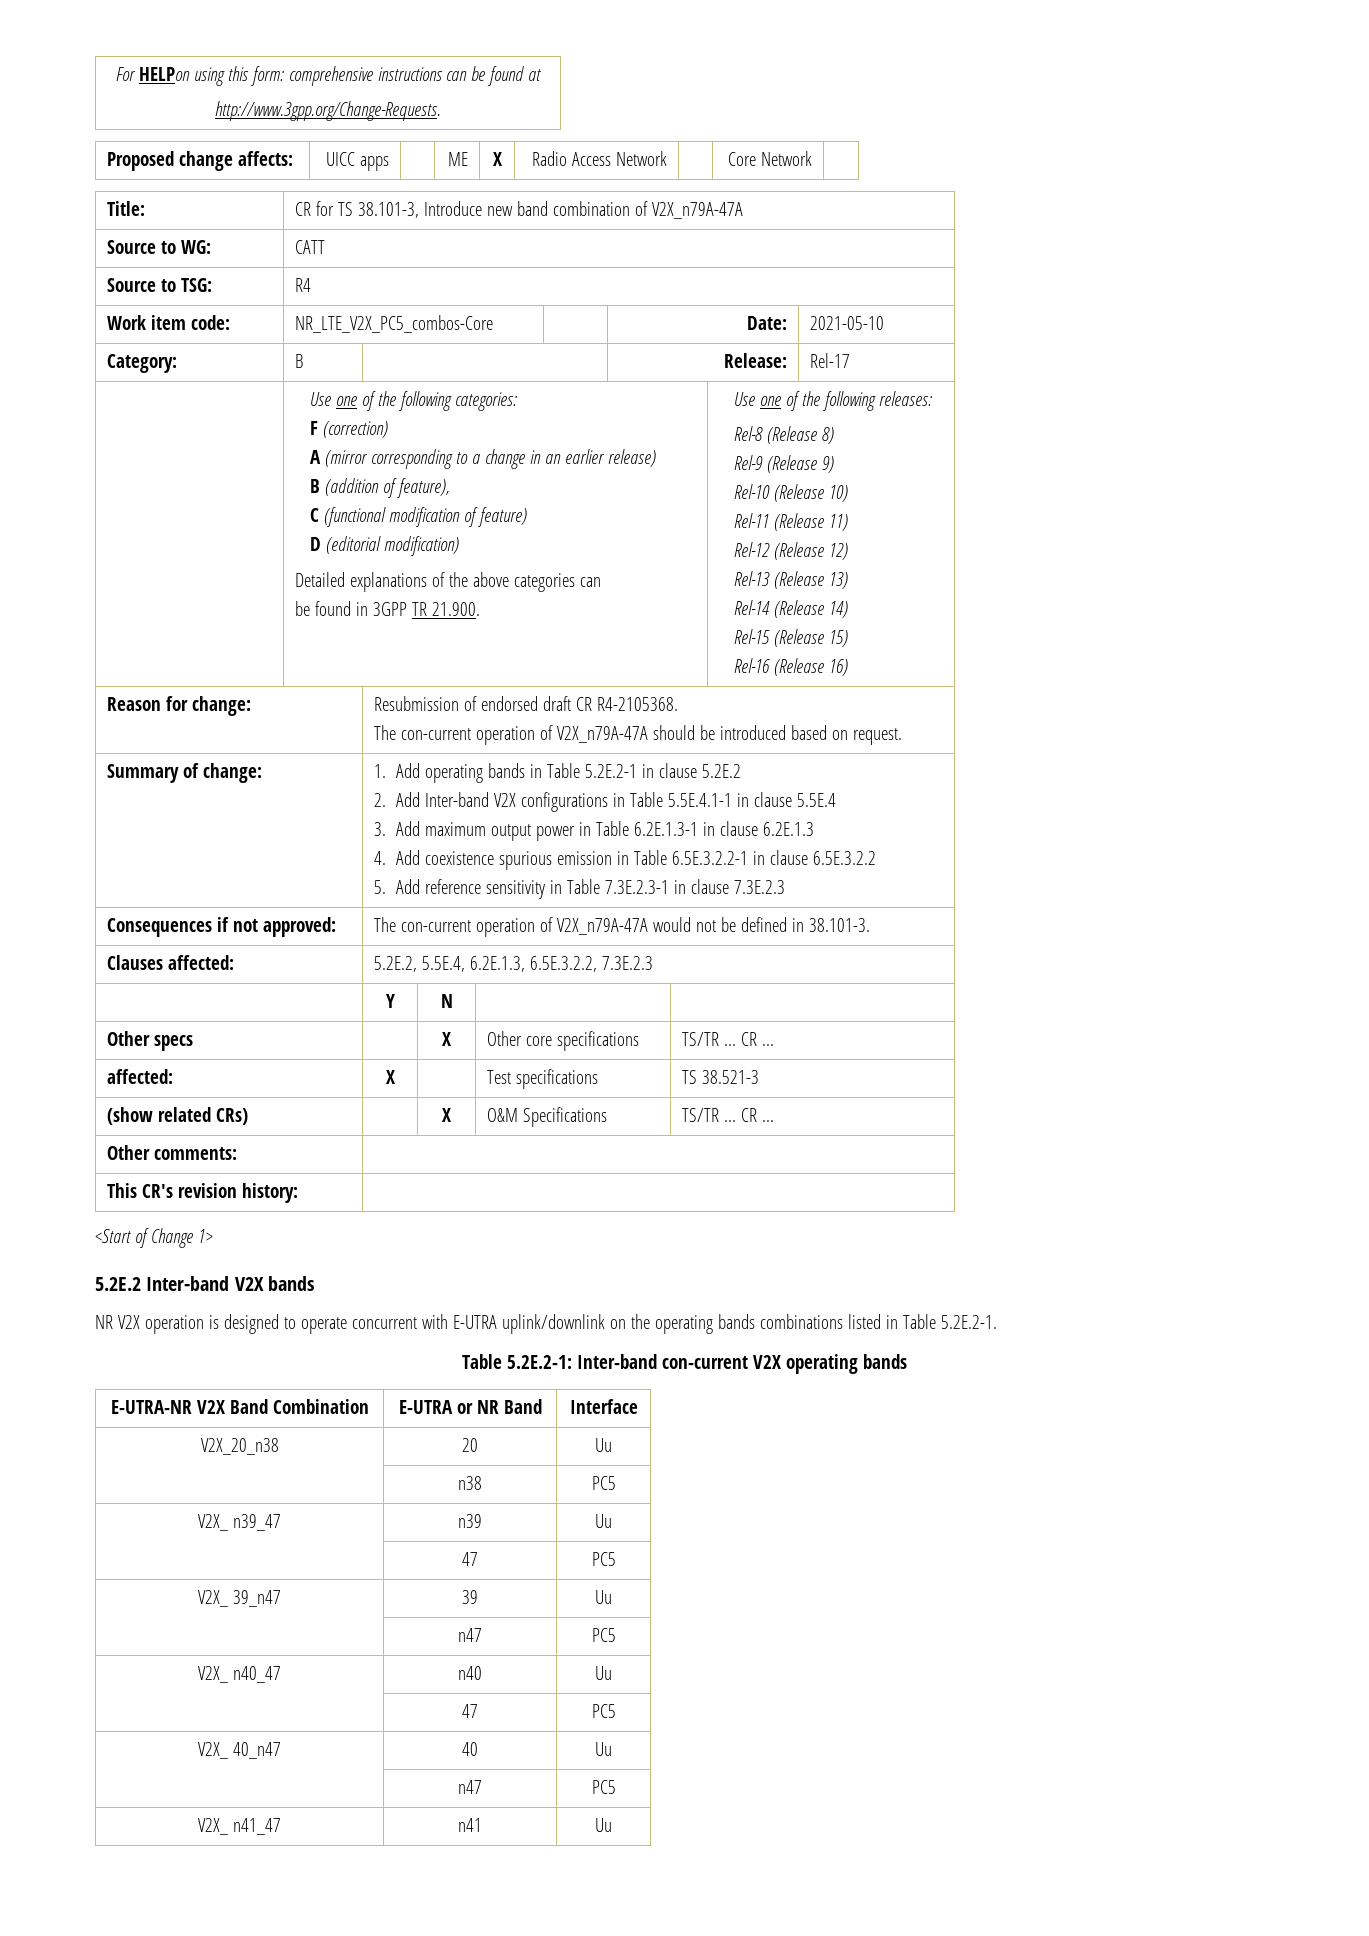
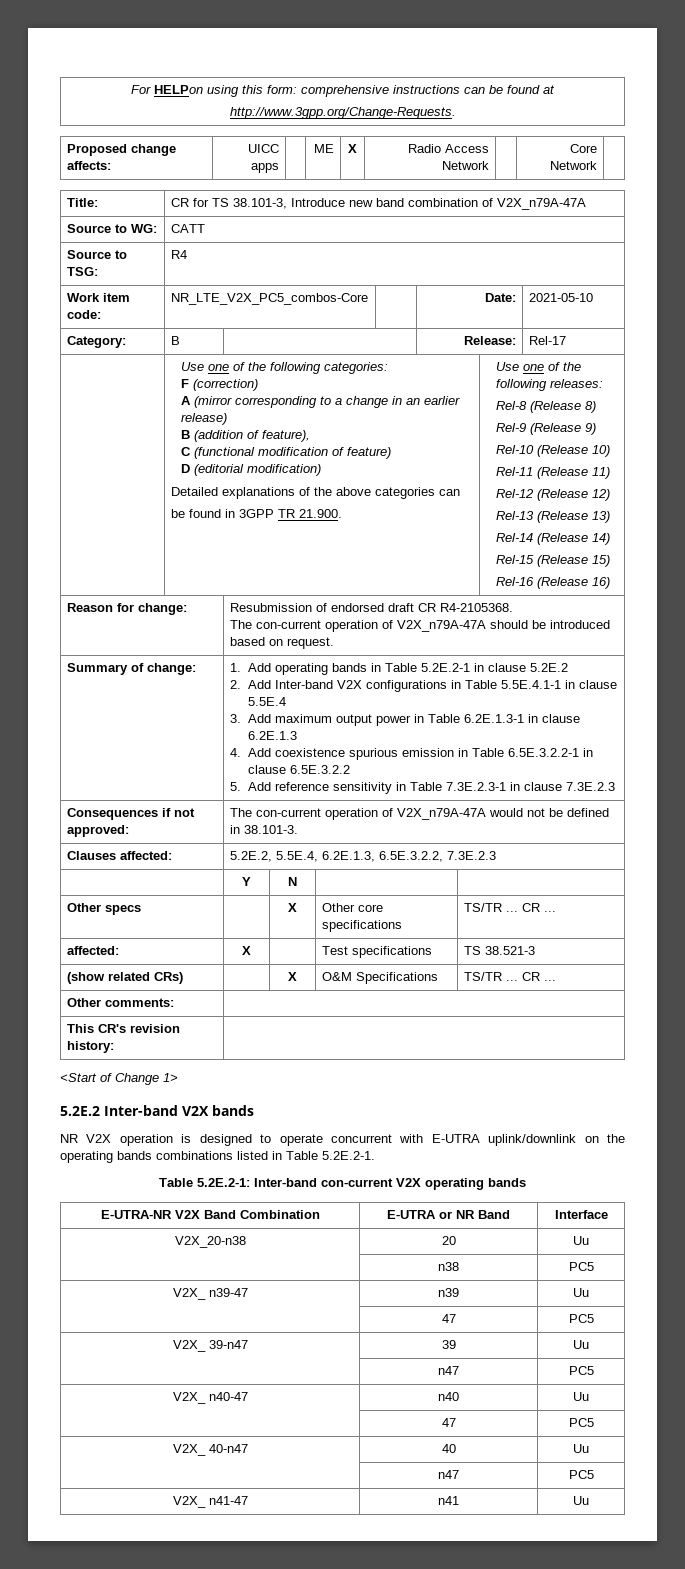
- V2X_20_n38 | 20 | Uu
+ V2X_20-n38 | 20 | Uu
- V2X_ n39_47 | n39 | Uu
+ V2X_ n39-47 | n39 | Uu
- V2X_ 39_n47 | 39 | Uu
+ V2X_ 39-n47 | 39 | Uu
- V2X_ n40_47 | n40 | Uu
+ V2X_ n40-47 | n40 | Uu
- V2X_ 40_n47 | 40 | Uu
+ V2X_ 40-n47 | 40 | Uu
- V2X_ n41_47 | n41 | Uu
+ V2X_ n41-47 | n41 | Uu

